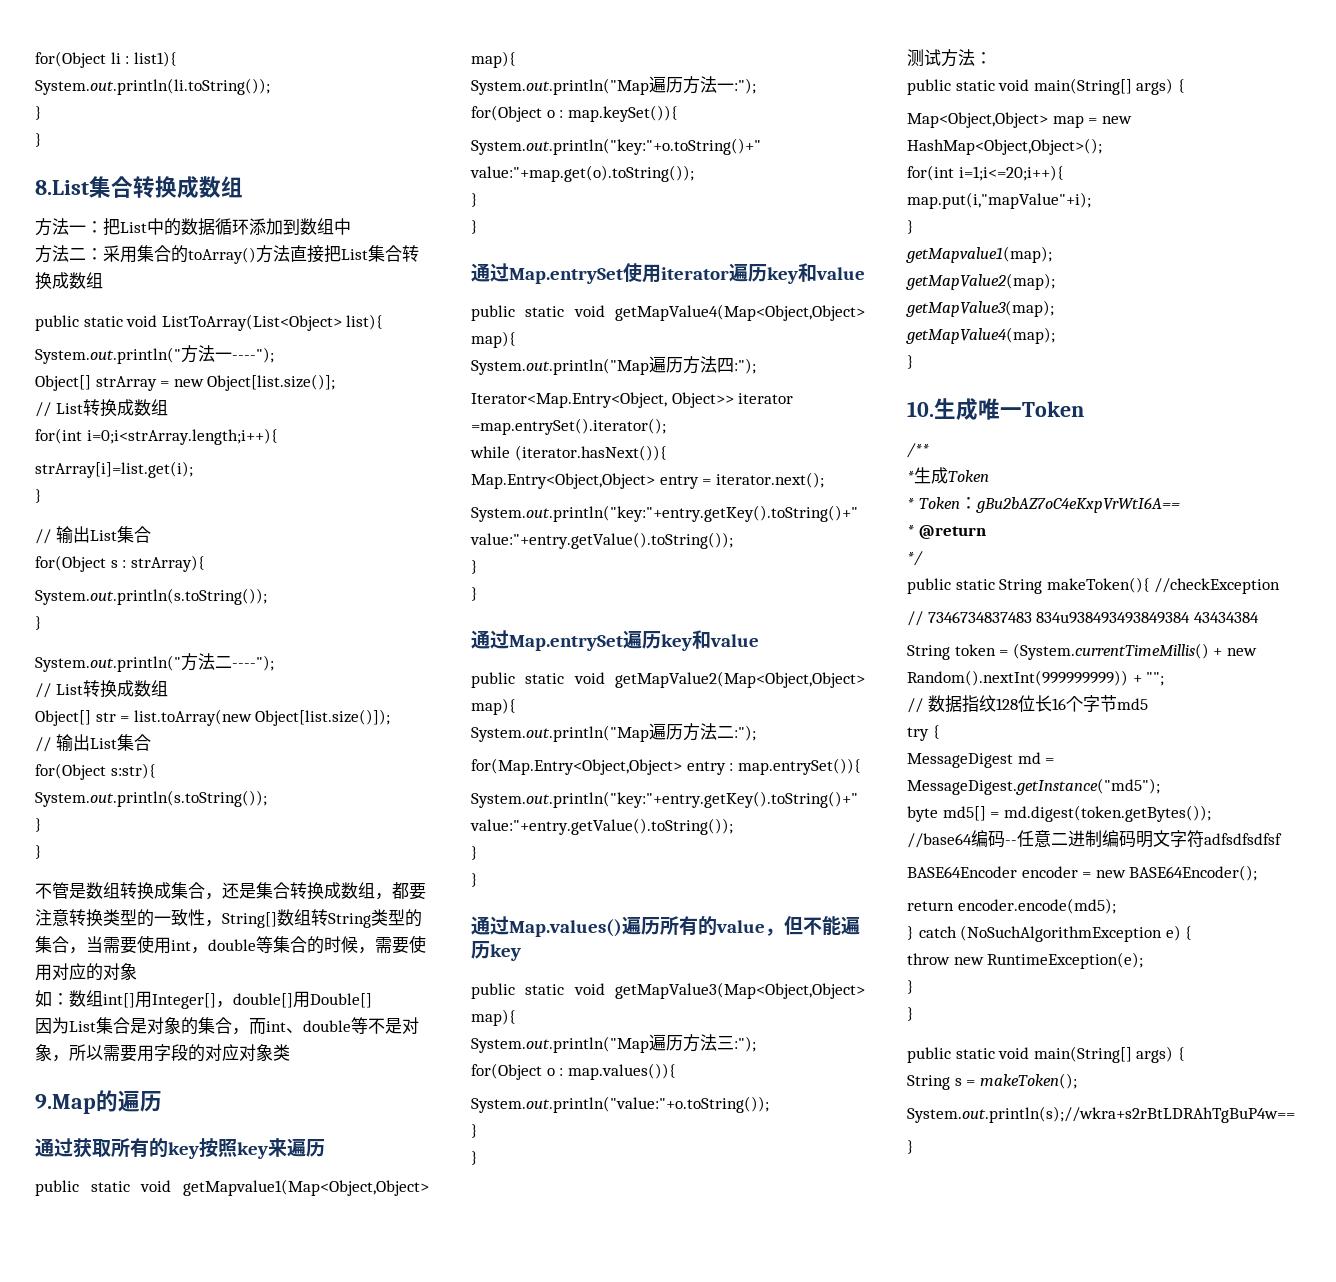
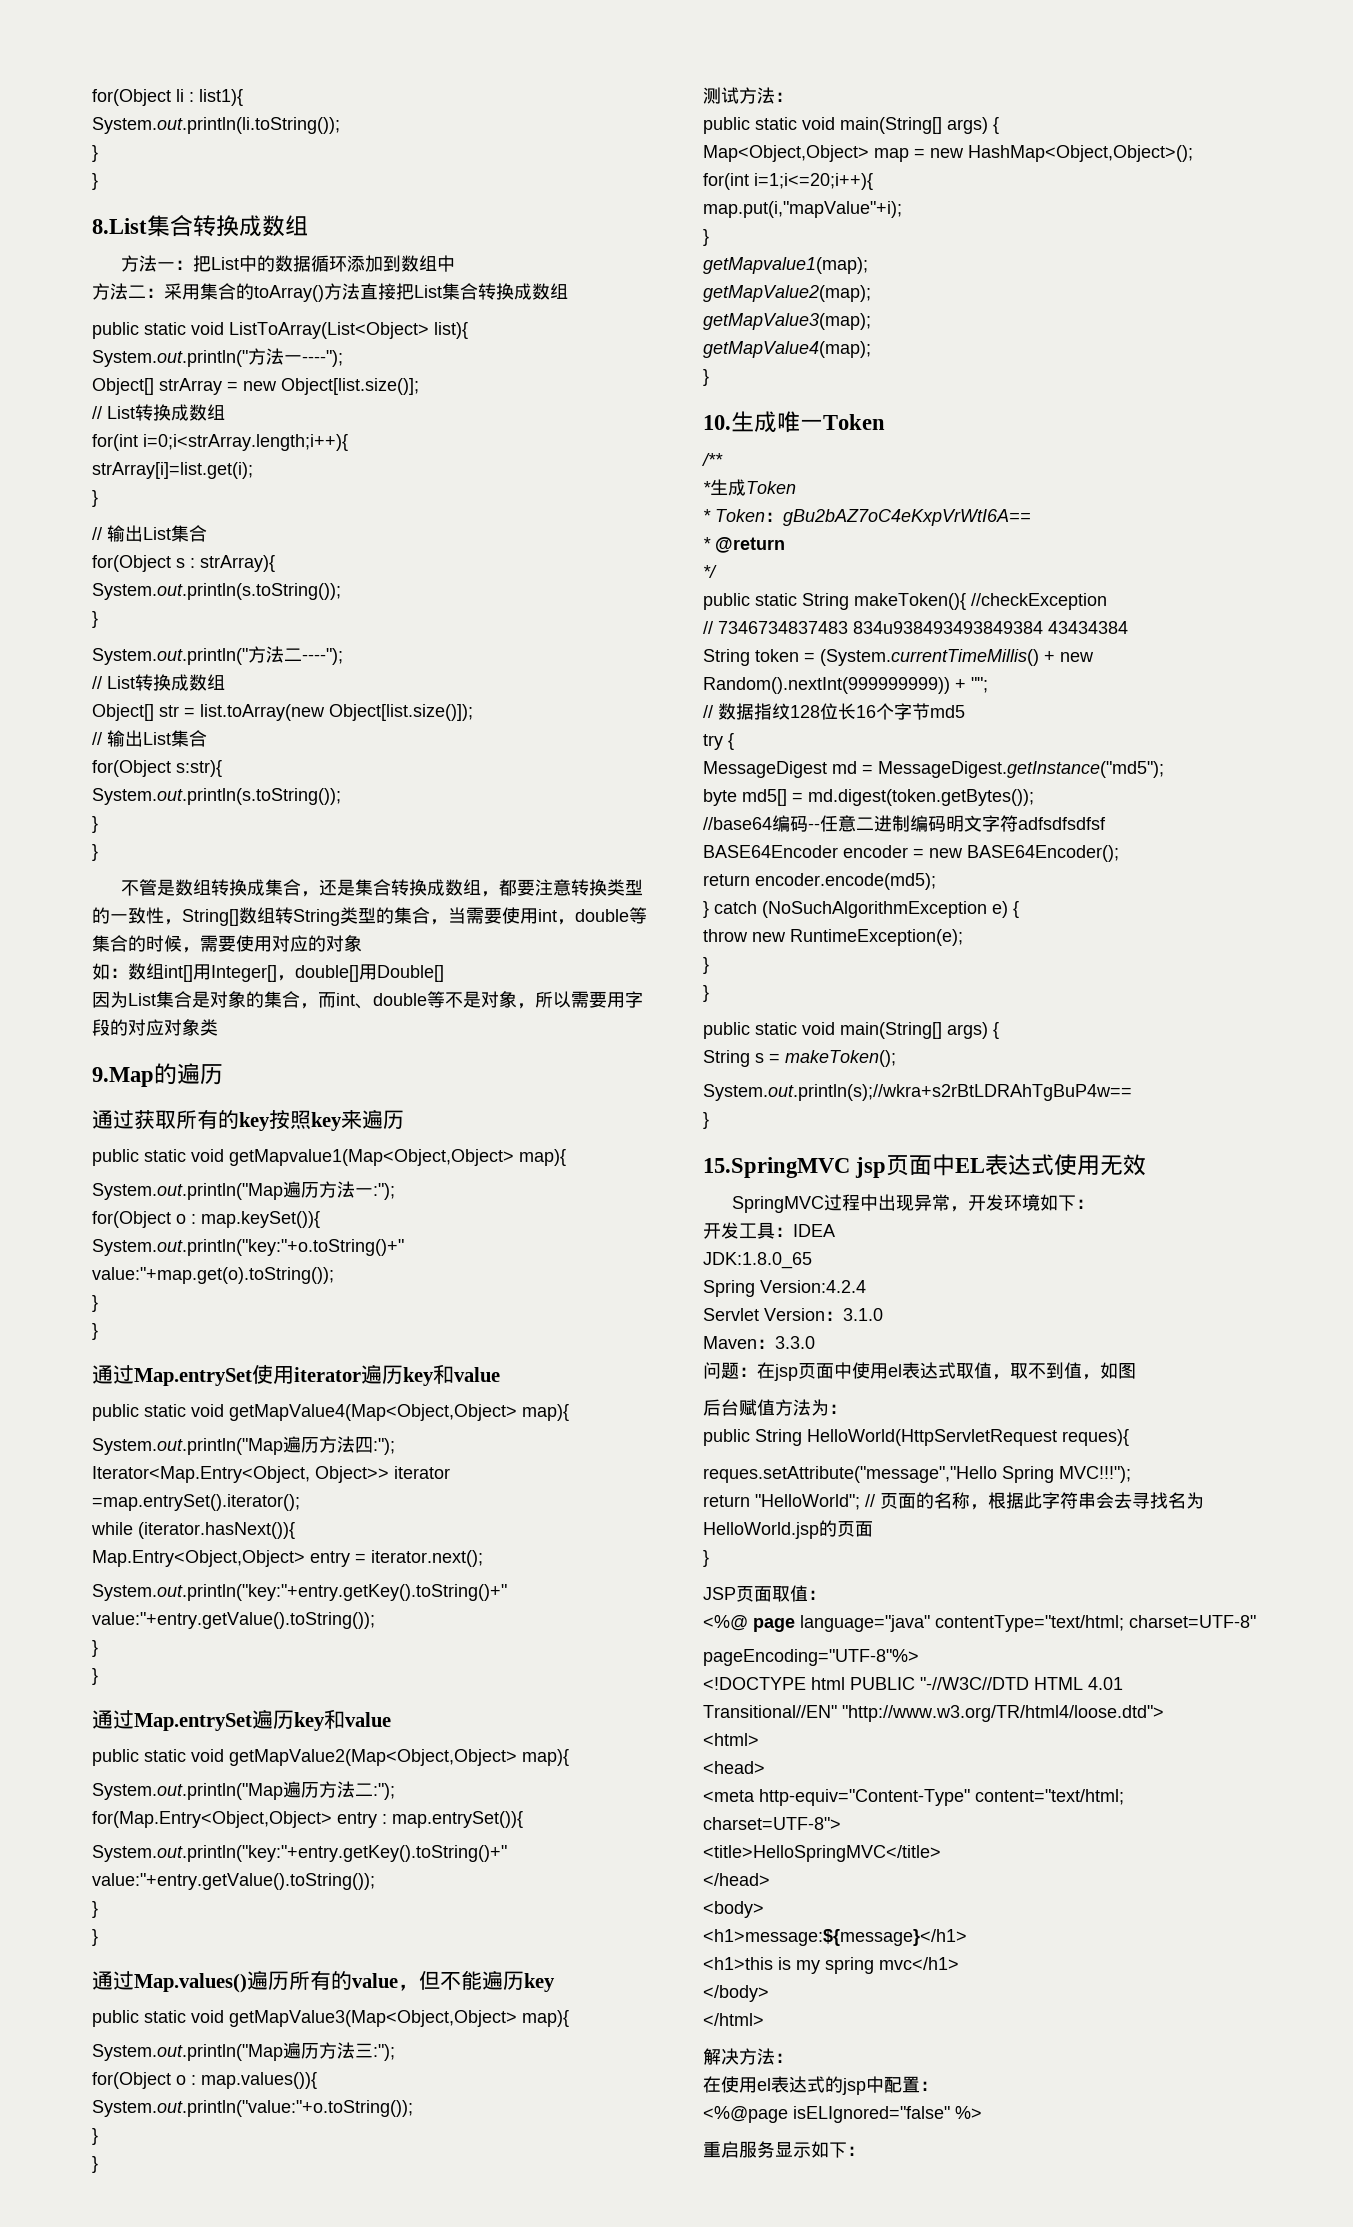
+ 15.SpringMVC jsp页面中EL表达式使用无效
+ SpringMVC过程中出现异常，开发环境如下：
+ 开发工具：IDEA
+ JDK:1.8.0_65
+ Spring Version:4.2.4
+ Servlet Version：3.1.0
+ Maven：3.3.0
+ 问题：在jsp页面中使用el表达式取值，取不到值，如图
+ 后台赋值方法为：
+ public String HelloWorld(HttpServletRequest reques){
+ reques.setAttribute("message","Hello Spring MVC!!!");
+ return "HelloWorld"; // 页面的名称，根据此字符串会去寻找名为HelloWorld.jsp的页面
+ }
+ JSP页面取值：
+ <%@ page language="java" contentType="text/html; charset=UTF-8"
+ pageEncoding="UTF-8"%>
+ <!DOCTYPE html PUBLIC "-//W3C//DTD HTML 4.01 Transitional//EN" "http://www.w3.org/TR/html4/loose.dtd">
+ <html>
+ <head>
+ <meta http-equiv="Content-Type" content="text/html; charset=UTF-8">
+ <title>HelloSpringMVC</title>
+ </head>
+ <body>
+ <h1>message:${message}</h1>
+ <h1>this is my spring mvc</h1>
+ </body>
+ </html>
+ 解决方法：
+ 在使用el表达式的jsp中配置：
+ <%@page isELIgnored="false" %>
+ 重启服务显示如下：

